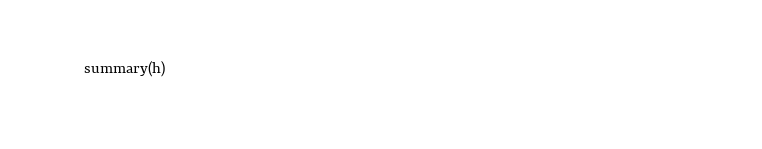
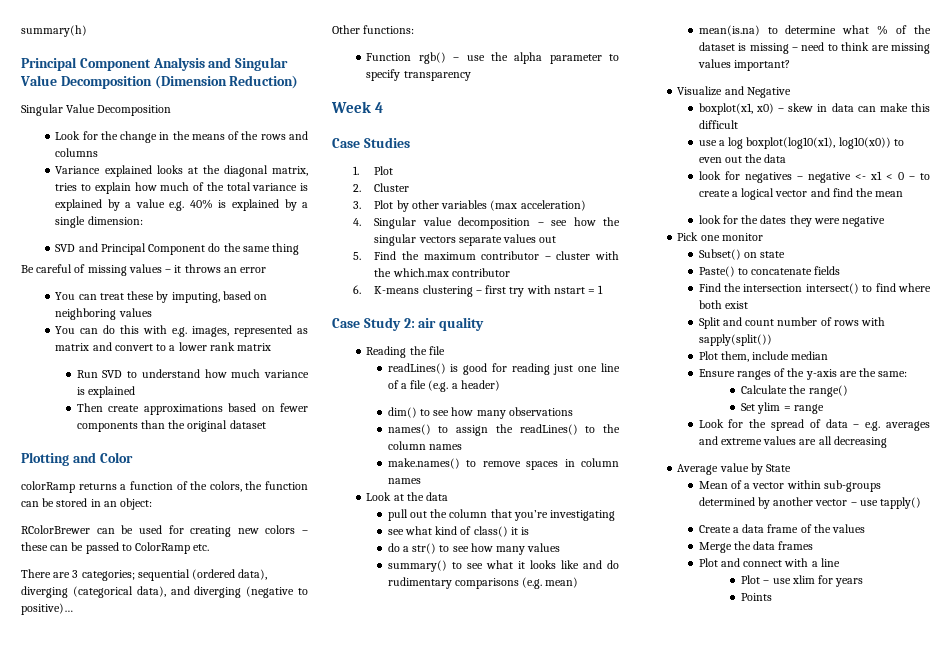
+ Principal Component Analysis and Singular Value Decomposition (Dimension Reduction)
+ Singular Value Decomposition
+ Look for the change in the means of the rows and columns
+ Variance explained looks at the diagonal matrix, tries to explain how much of the total variance is explained by a value e.g. 40% is explained by a single dimension:
+ SVD and Principal Component do the same thing
+ Be careful of missing values – it throws an error
+ You can treat these by imputing, based on neighboring values
+ You can do this with e.g. images, represented as matrix and convert to a lower rank matrix
+ Run SVD to understand how much variance is explained
+ Then create approximations based on fewer components than the original dataset
+ Plotting and Color
+ colorRamp returns a function of the colors, the function can be stored in an object:
+ RColorBrewer can be used for creating new colors – these can be passed to ColorRamp etc.
+ There are 3 categories; sequential (ordered data), diverging (categorical data), and diverging (negative to positive)…
+ Other functions:
+ Function rgb() – use the alpha parameter to specify transparency
+ Week 4
+ Case Studies
+ 1. Plot
+ 2. Cluster
+ 3. Plot by other variables (max acceleration)
+ 4. Singular value decomposition – see how the singular vectors separate values out
+ 5. Find the maximum contributor – cluster with the which.max contributor
+ 6. K-means clustering – first try with nstart = 1
+ Case Study 2: air quality
+ Reading the file
+ readLines() is good for reading just one line of a file (e.g. a header)
+ dim() to see how many observations
+ names() to assign the readLines() to the column names
+ make.names() to remove spaces in column names
+ Look at the data
+ pull out the column that you’re investigating
+ see what kind of class() it is
+ do a str() to see how many values
+ summary() to see what it looks like and do rudimentary comparisons (e.g. mean)
+ mean(is.na) to determine what % of the dataset is missing – need to think are missing values important?
+ Visualize and Negative
+ boxplot(x1, x0) – skew in data can make this difficult
+ use a log boxplot(log10(x1), log10(x0)) to even out the data
+ look for negatives – negative <- x1 < 0 – to create a logical vector and find the mean
+ look for the dates they were negative
+ Pick one monitor
+ Subset() on state
+ Paste() to concatenate fields
+ Find the intersection intersect() to find where both exist
+ Split and count number of rows with sapply(split())
+ Plot them, include median
+ Ensure ranges of the y-axis are the same:
+ Calculate the range()
+ Set ylim = range
+ Look for the spread of data – e.g. averages and extreme values are all decreasing
+ Average value by State
+ Mean of a vector within sub-groups determined by another vector – use tapply()
+ Create a data frame of the values
+ Merge the data frames
+ Plot and connect with a line
+ Plot – use xlim for years
+ Points

